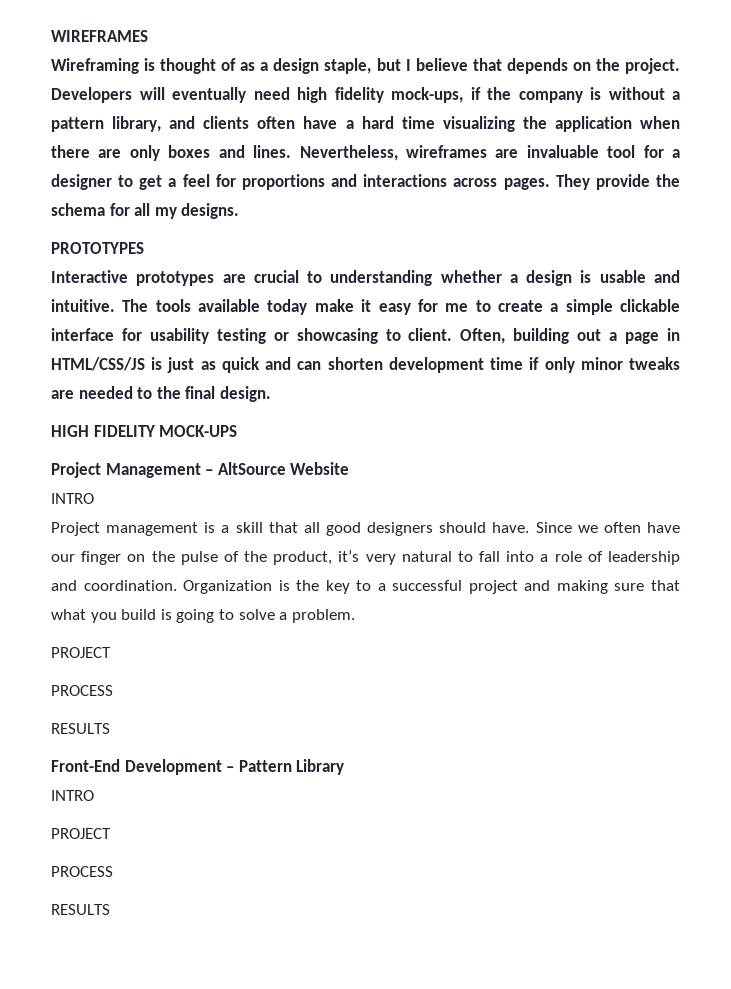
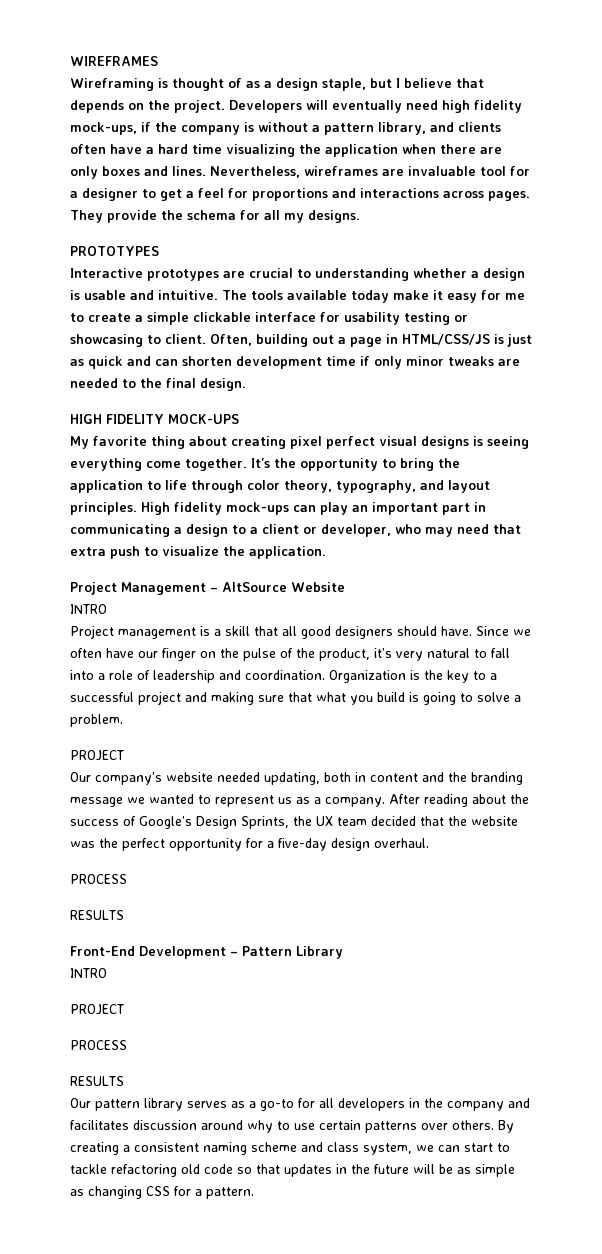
+ My favorite thing about creating pixel perfect visual designs is seeing everything come together. It’s the opportunity to bring the application to life through color theory, typography, and layout principles. High fidelity mock-ups can play an important part in communicating a design to a client or developer, who may need that extra push to visualize the application.
+ Our company’s website needed updating, both in content and the branding message we wanted to represent us as a company. After reading about the success of Google’s Design Sprints, the UX team decided that the website was the perfect opportunity for a five-day design overhaul.
+ Our pattern library serves as a go-to for all developers in the company and facilitates discussion around why to use certain patterns over others. By creating a consistent naming scheme and class system, we can start to tackle refactoring old code so that updates in the future will be as simple as changing CSS for a pattern.

